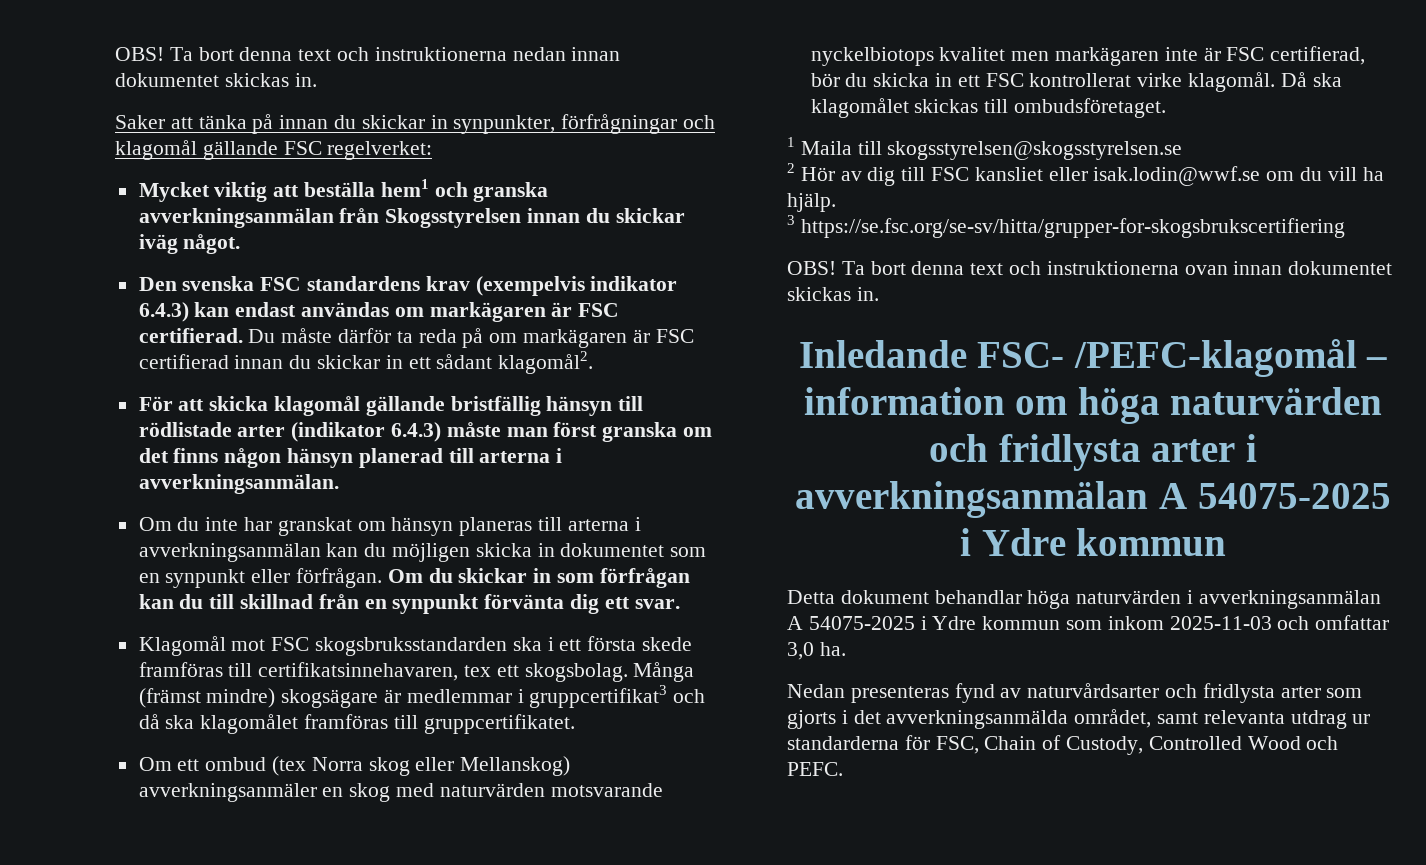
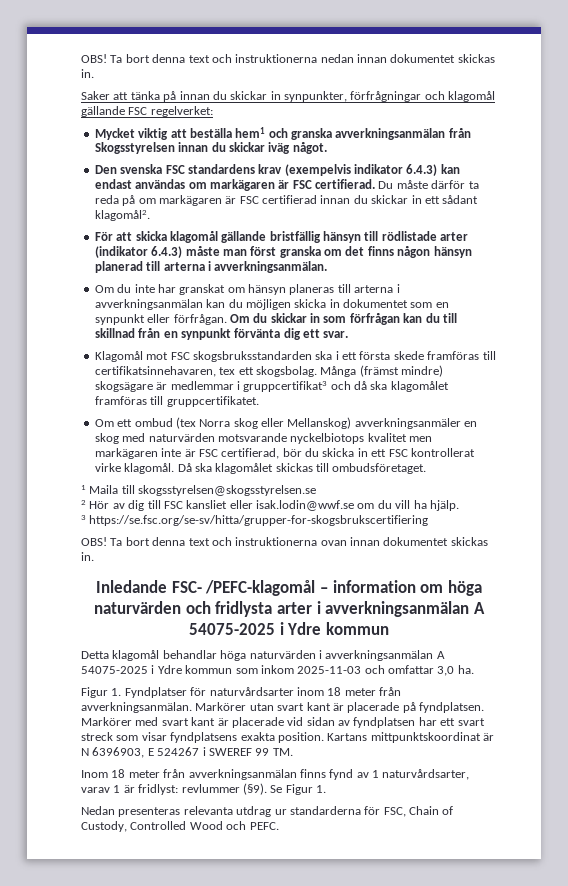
- Detta dokument behandlar höga naturvärden i avverkningsanmälan A 54075-2025 i Ydre kommun som inkom 2025-11-03 och omfattar 3,0 ha.
+ Detta klagomål behandlar höga naturvärden i avverkningsanmälan A 54075-2025 i Ydre kommun som inkom 2025-11-03 och omfattar 3,0 ha.
- Nedan presenteras fynd av naturvårdsarter och fridlysta arter som gjorts i det avverkningsanmälda området, samt relevanta utdrag ur standarderna för FSC, Chain of Custody, Controlled Wood och PEFC.
+ Figur 1. Fyndplatser för naturvårdsarter inom 18 meter från avverkningsanmälan. Markörer utan svart kant är placerade på fyndplatsen. Markörer med svart kant är placerade vid sidan av fyndplatsen har ett svart streck som visar fyndplatsens exakta position. Kartans mittpunktskoordinat är N 6396903, E 524267 i SWEREF 99 TM.
+ Inom 18 meter från avverkningsanmälan finns fynd av 1 naturvårdsarter, varav 1 är fridlyst: revlummer (§9). Se Figur 1.
+ Nedan presenteras relevanta utdrag ur standarderna för FSC, Chain of Custody, Controlled Wood och PEFC.

